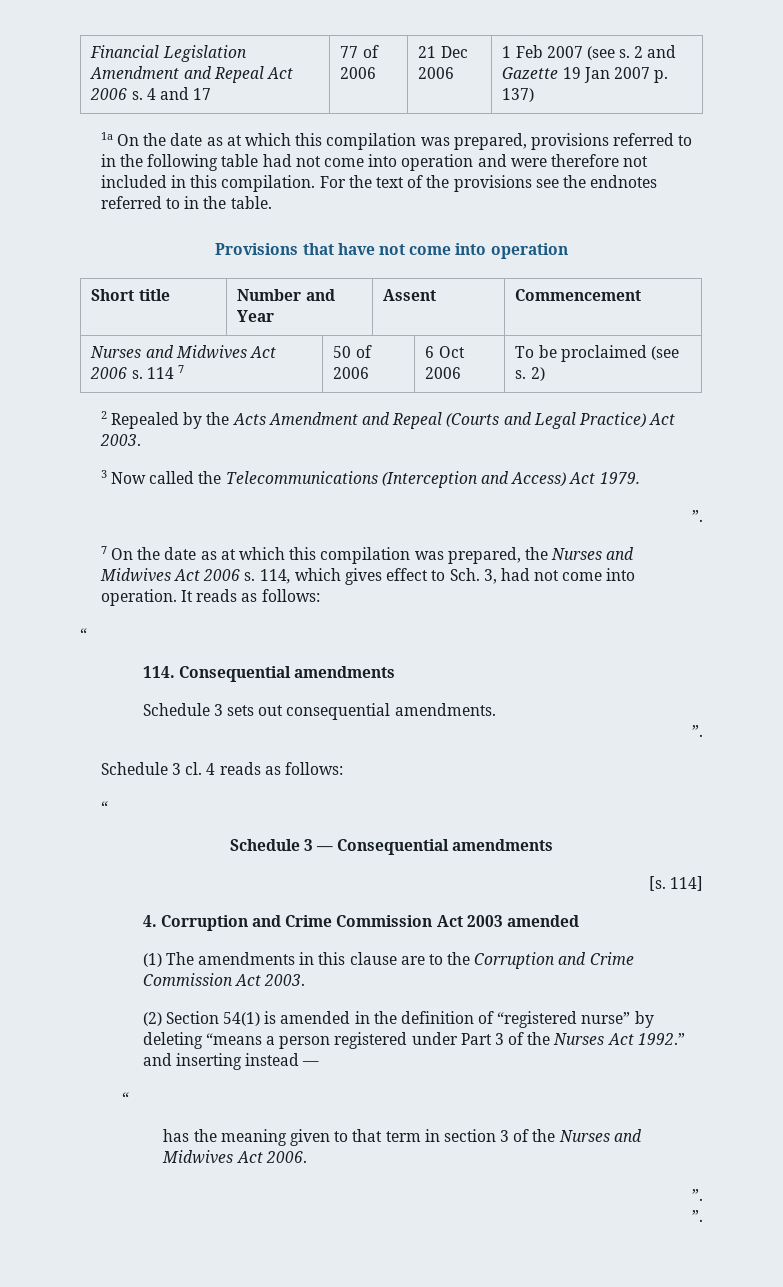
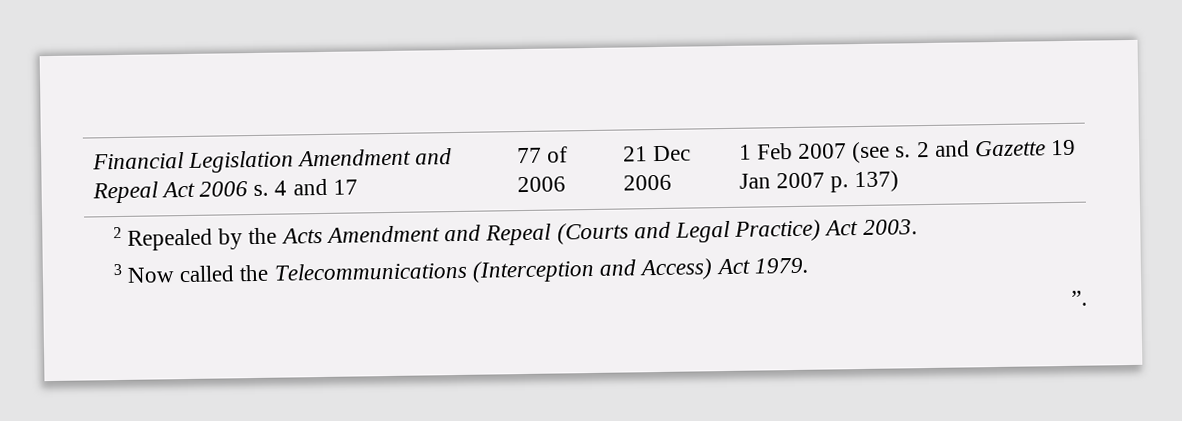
- 1a On the date as at which this compilation was prepared, provisions referred to in the following table had not come into operation and were therefore not included in this compilation. For the text of the provisions see the endnotes referred to in the table.
- Provisions that have not come into operation
- Short title | Number and Year | Assent | Commencement
- Nurses and Midwives Act 2006 s. 114 7 | 50 of 2006 | 6 Oct 2006 | To be proclaimed (see s. 2)
- 7 On the date as at which this compilation was prepared, the Nurses and Midwives Act 2006 s. 114, which gives effect to Sch. 3, had not come into operation. It reads as follows:
- “
- 114. Consequential amendments
- Schedule 3 sets out consequential amendments.
- ”.
- Schedule 3 cl. 4 reads as follows:
- “
- Schedule 3 — Consequential amendments
- [s. 114]
- 4. Corruption and Crime Commission Act 2003 amended
- (1) The amendments in this clause are to the Corruption and Crime Commission Act 2003.
- (2) Section 54(1) is amended in the definition of “registered nurse” by deleting “means a person registered under Part 3 of the Nurses Act 1992.” and inserting instead —
- “
- has the meaning given to that term in section 3 of the Nurses and Midwives Act 2006.
- ”.
- ”.

